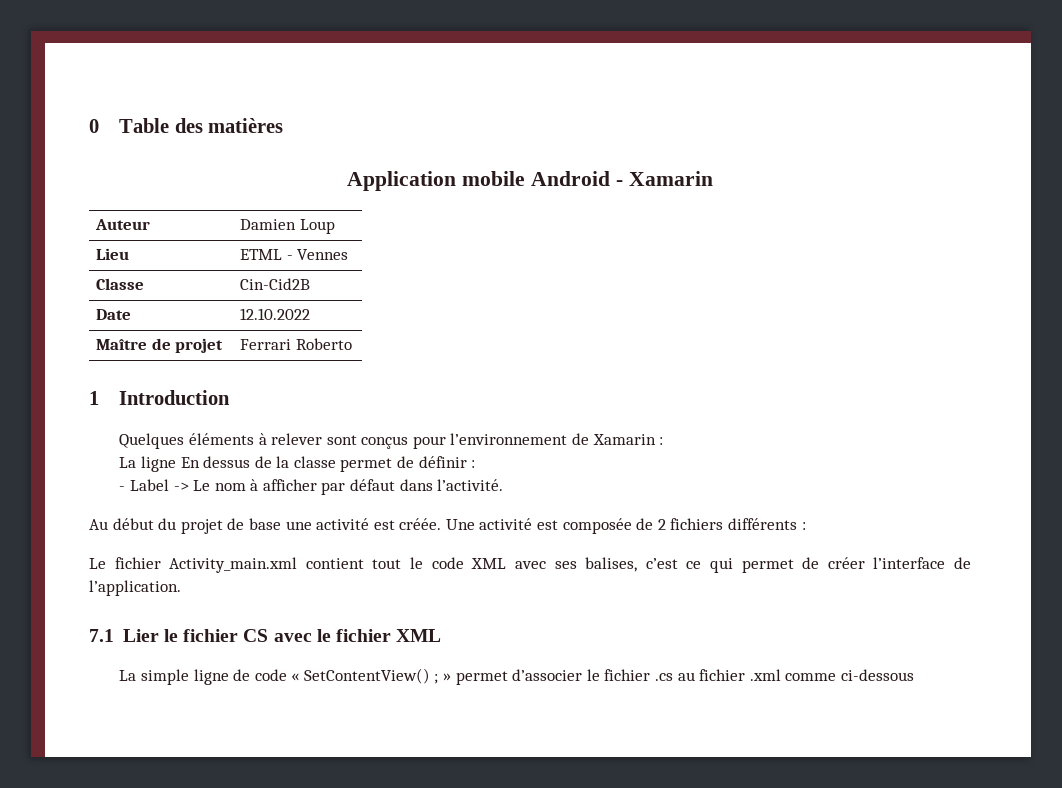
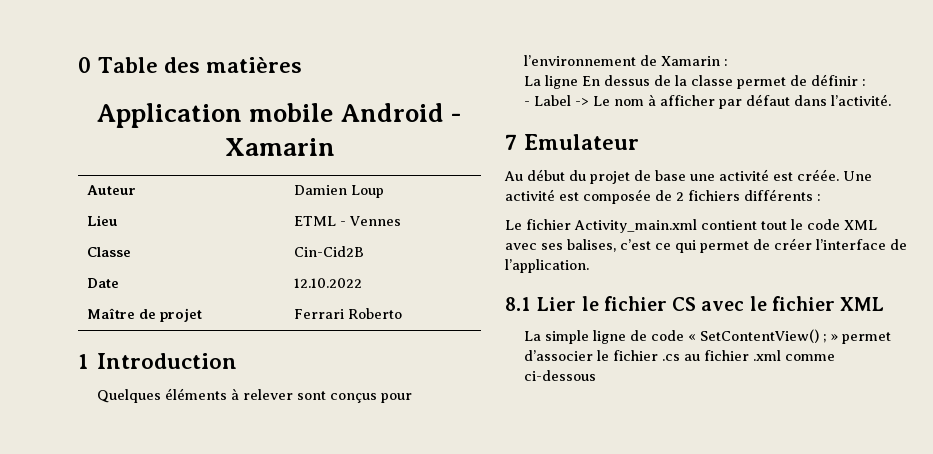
+ 7 Emulateur
- 7.1 Lier le fichier CS avec le fichier XML
+ 8.1 Lier le fichier CS avec le fichier XML

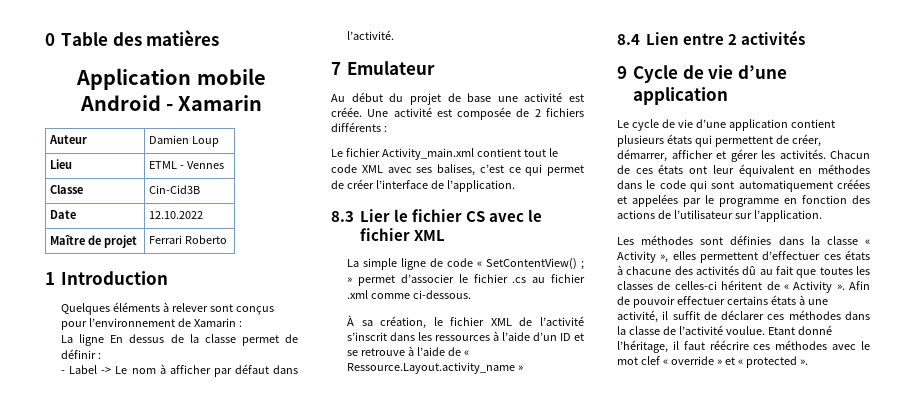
- Classe | Cin-Cid2B
+ Classe | Cin-Cid3B
- 8.1 Lier le fichier CS avec le fichier XML
+ 8.3 Lier le fichier CS avec le fichier XML
- La simple ligne de code « SetContentView() ; » permet d’associer le fichier .cs au fichier .xml comme ci-dessous
+ La simple ligne de code « SetContentView() ; » permet d’associer le fichier .cs au fichier .xml comme ci-dessous.
+ À sa création, le fichier XML de l’activité s’inscrit dans les ressources à l’aide d’un ID et se retrouve à l’aide de « Ressource.Layout.activity_name »
+ 8.4 Lien entre 2 activités
+ 9 Cycle de vie d’une application
+ Le cycle de vie d’une application contient plusieurs états qui permettent de créer, démarrer, afficher et gérer les activités. Chacun de ces états ont leur équivalent en méthodes dans le code qui sont automatiquement créées et appelées par le programme en fonction des actions de l’utilisateur sur l’application.
+ Les méthodes sont définies dans la classe « Activity », elles permettent d’effectuer ces états à chacune des activités dû au fait que toutes les classes de celles-ci héritent de « Activity ». Afin de pouvoir effectuer certains états à une activité, il suffit de déclarer ces méthodes dans la classe de l’activité voulue. Etant donné l’héritage, il faut réécrire ces méthodes avec le mot clef « override » et « protected ».

